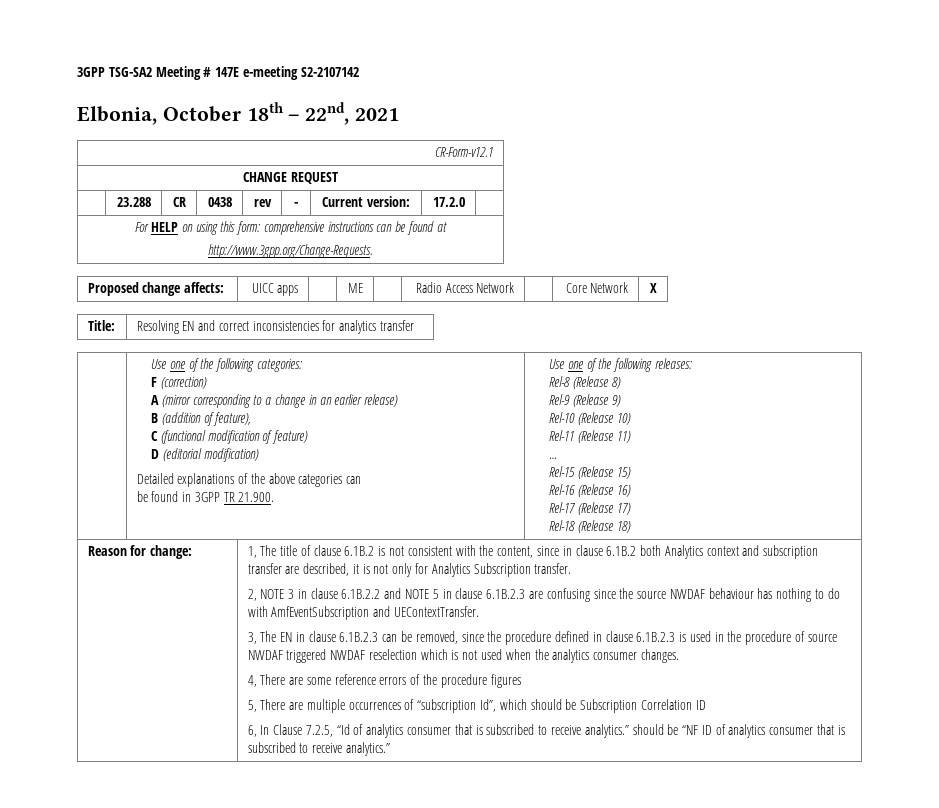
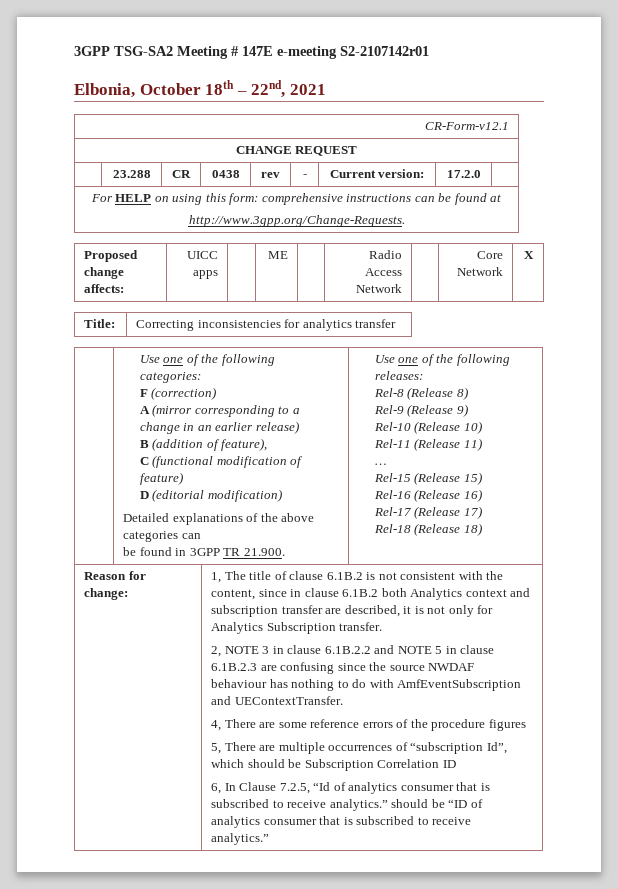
- 3GPP TSG-SA2 Meeting # 147E e-meeting S2-2107142
+ 3GPP TSG-SA2 Meeting # 147E e-meeting S2-2107142r01
- Title: | Resolving EN and correct inconsistencies for analytics transfer
+ Title: | Correcting inconsistencies for analytics transfer
- 3, The EN in clause 6.1B.2.3 can be removed, since the procedure defined in clause 6.1B.2.3 is used in the procedure of source NWDAF triggered NWDAF reselection which is not used when the analytics consumer changes.
- 6, In Clause 7.2.5, “Id of analytics consumer that is subscribed to receive analytics.” should be “NF ID of analytics consumer that is subscribed to receive analytics.”
+ 6, In Clause 7.2.5, “Id of analytics consumer that is subscribed to receive analytics.” should be “ID of analytics consumer that is subscribed to receive analytics.”

